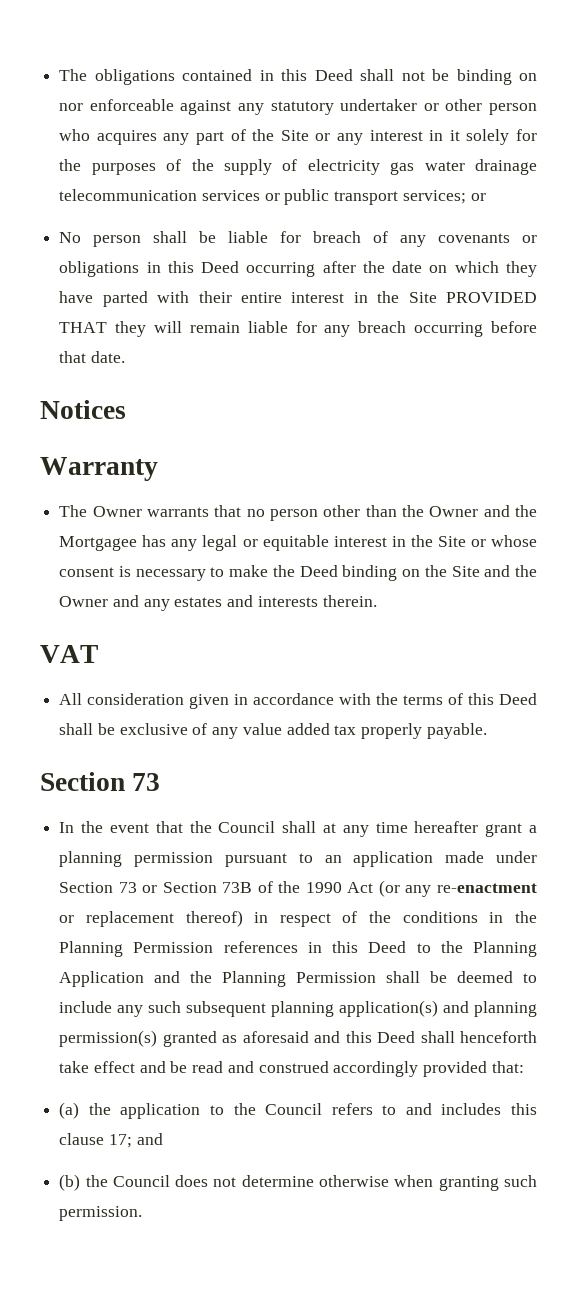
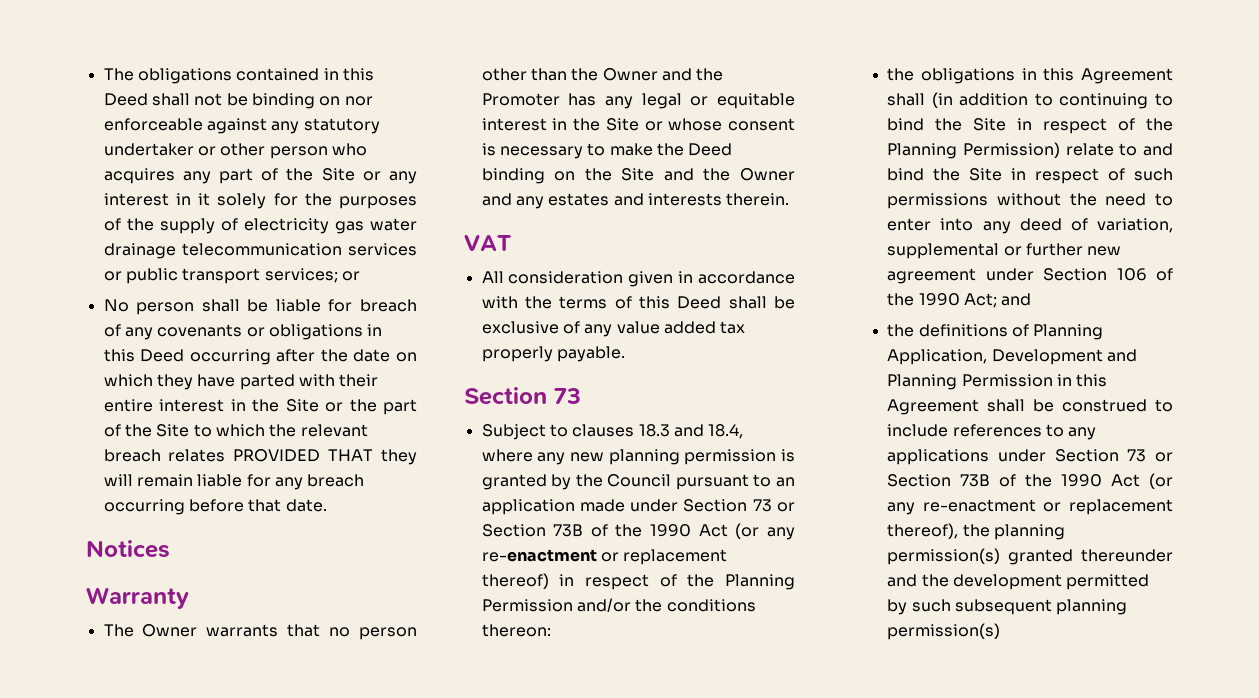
- No person shall be liable for breach of any covenants or obligations in this Deed occurring after the date on which they have parted with their entire interest in the Site PROVIDED THAT they will remain liable for any breach occurring before that date.
+ No person shall be liable for breach of any covenants or obligations in this Deed occurring after the date on which they have parted with their entire interest in the Site or the part of the Site to which the relevant breach relates PROVIDED THAT they will remain liable for any breach occurring before that date.
- The Owner warrants that no person other than the Owner and the Mortgagee has any legal or equitable interest in the Site or whose consent is necessary to make the Deed binding on the Site and the Owner and any estates and interests therein.
+ The Owner warrants that no person other than the Owner and the Promoter has any legal or equitable interest in the Site or whose consent is necessary to make the Deed binding on the Site and the Owner and any estates and interests therein.
- In the event that the Council shall at any time hereafter grant a planning permission pursuant to an application made under Section 73 or Section 73B of the 1990 Act (or any re-enactment or replacement thereof) in respect of the conditions in the Planning Permission references in this Deed to the Planning Application and the Planning Permission shall be deemed to include any such subsequent planning application(s) and planning permission(s) granted as aforesaid and this Deed shall henceforth take effect and be read and construed accordingly provided that:
- (a) the application to the Council refers to and includes this clause 17; and
- (b) the Council does not determine otherwise when granting such permission.
+ Subject to clauses 18.3 and 18.4, where any new planning permission is granted by the Council pursuant to an application made under Section 73 or Section 73B of the 1990 Act (or any re-enactment or replacement thereof) in respect of the Planning Permission and/or the conditions thereon:
+ the obligations in this Agreement shall (in addition to continuing to bind the Site in respect of the Planning Permission) relate to and bind the Site in respect of such permissions without the need to enter into any deed of variation, supplemental or further new agreement under Section 106 of the 1990 Act; and
+ the definitions of Planning Application, Development and Planning Permission in this Agreement shall be construed to include references to any applications under Section 73 or Section 73B of the 1990 Act (or any re-enactment or replacement thereof), the planning permission(s) granted thereunder and the development permitted by such subsequent planning permission(s)

